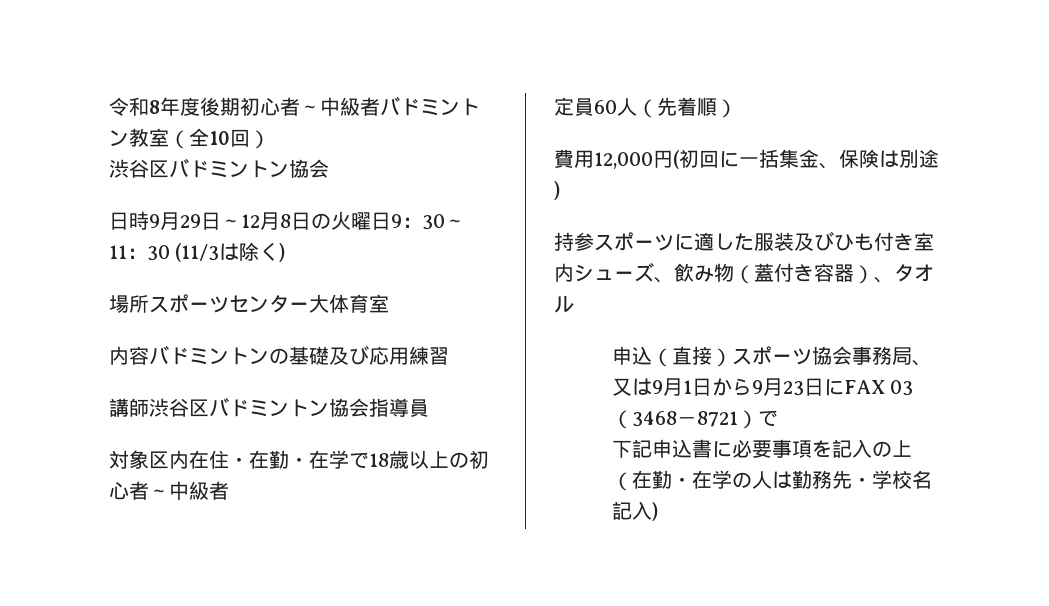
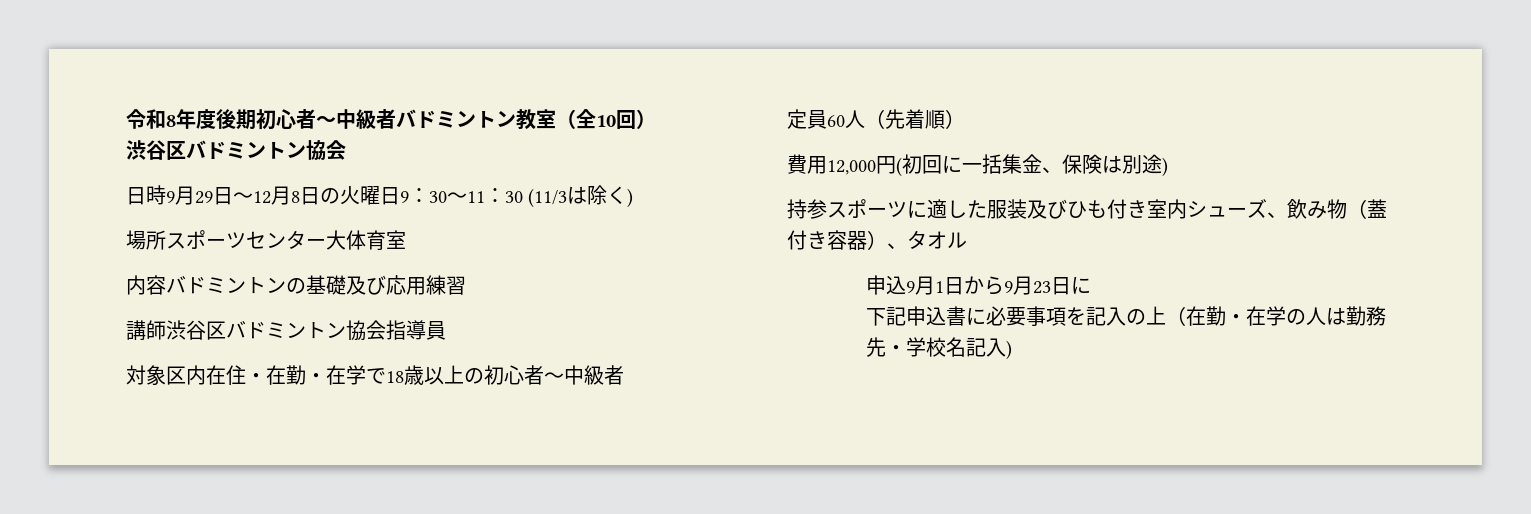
- 申込（直接）スポーツ協会事務局、又は9月1日から9月23日にFAX 03（3468－8721）で
+ 申込9月1日から9月23日に

